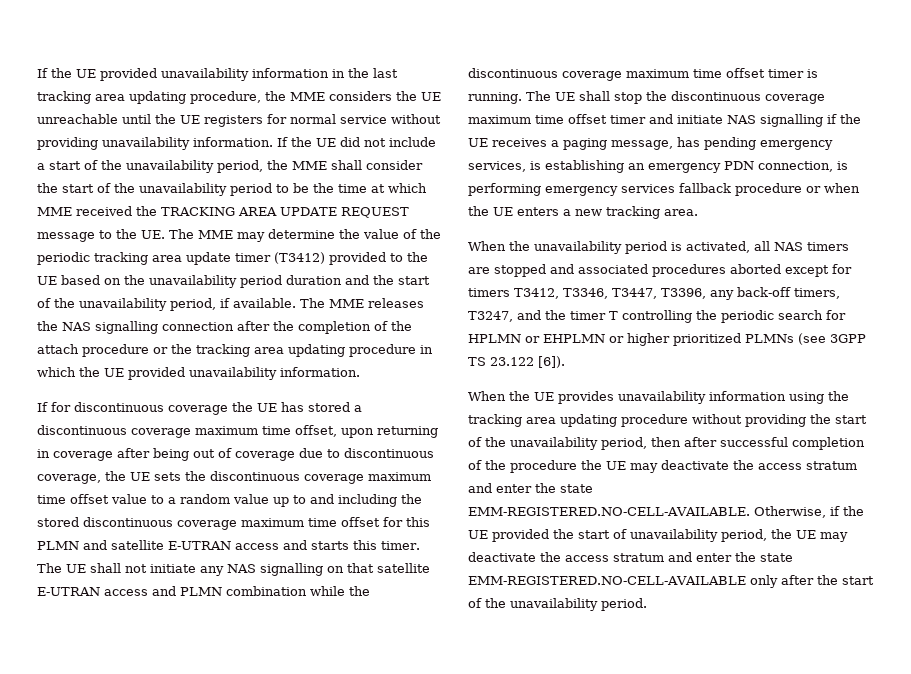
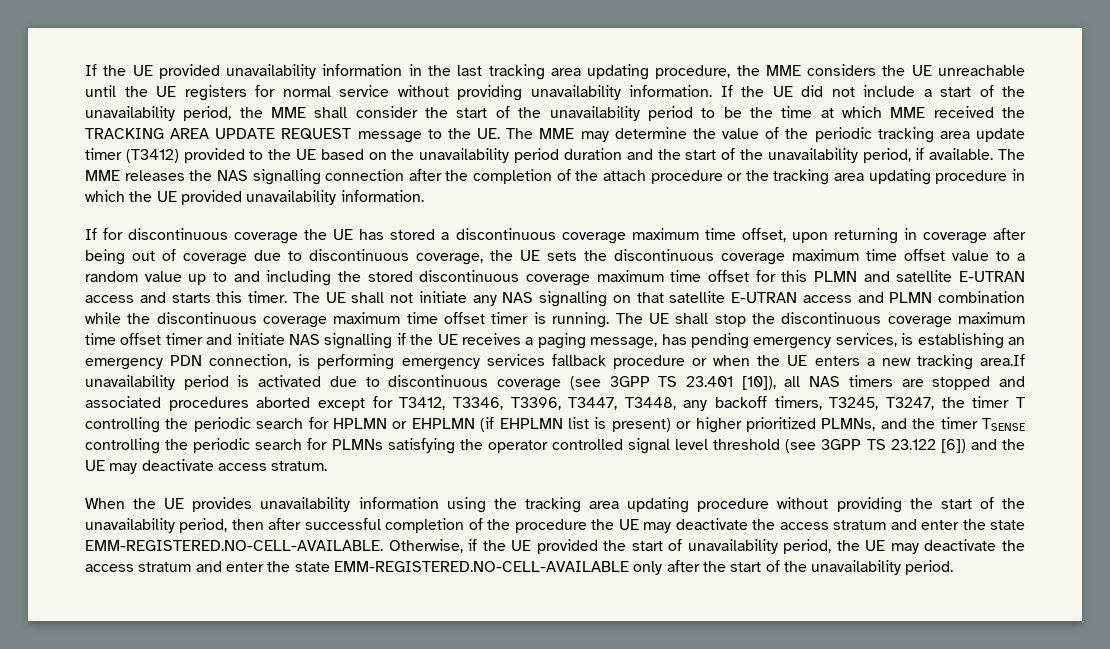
- The UE shall stop the discontinuous coverage maximum time offset timer and initiate NAS signalling if the UE receives a paging message, has pending emergency services, is establishing an emergency PDN connection, is performing emergency services fallback procedure or when the UE enters a new tracking area.
- When the unavailability period is activated, all NAS timers are stopped and associated procedures aborted except for timers T3412, T3346, T3447, T3396, any back-off timers, T3247, and the timer T controlling the periodic search for HPLMN or EHPLMN or higher prioritized PLMNs (see 3GPP TS 23.122 [6]).
+ The UE shall stop the discontinuous coverage maximum time offset timer and initiate NAS signalling if the UE receives a paging message, has pending emergency services, is establishing an emergency PDN connection, is performing emergency services fallback procedure or when the UE enters a new tracking area.If unavailability period is activated due to discontinuous coverage (see 3GPP TS 23.401 [10]), all NAS timers are stopped and associated procedures aborted except for T3412, T3346, T3396, T3447, T3448, any backoff timers, T3245, T3247, the timer T controlling the periodic search for HPLMN or EHPLMN (if EHPLMN list is present) or higher prioritized PLMNs, and the timer TSENSE controlling the periodic search for PLMNs satisfying the operator controlled signal level threshold (see 3GPP TS 23.122 [6]) and the UE may deactivate access stratum.

